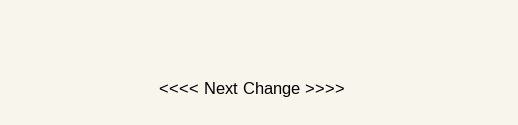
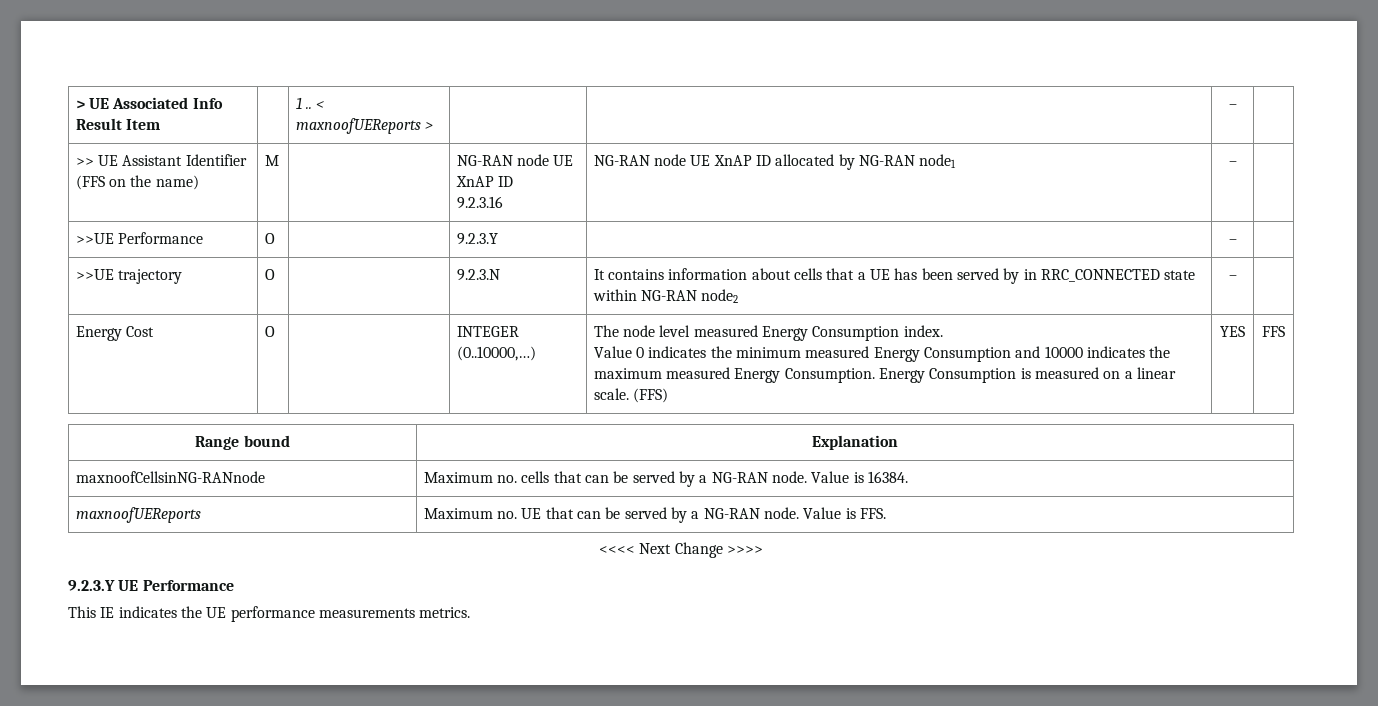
+ > UE Associated Info Result Item | | 1 .. < maxnoofUEReports > | | | – |
+ >> UE Assistant Identifier (FFS on the name) | M | | NG-RAN node UE XnAP ID
+ 9.2.3.16 | NG-RAN node UE XnAP ID allocated by NG-RAN node1 | – |
+ >>UE Performance | O | | 9.2.3.Y | | – |
+ >>UE trajectory | O | | 9.2.3.N | It contains information about cells that a UE has been served by in RRC_CONNECTED state within NG-RAN node2 | – |
+ Energy Cost | O | | INTEGER (0..10000,…) | The node level measured Energy Consumption index.
+ Value 0 indicates the minimum measured Energy Consumption and 10000 indicates the maximum measured Energy Consumption. Energy Consumption is measured on a linear scale. (FFS) | YES | FFS
+ Range bound | Explanation
+ maxnoofCellsinNG-RANnode | Maximum no. cells that can be served by a NG-RAN node. Value is 16384.
+ maxnoofUEReports | Maximum no. UE that can be served by a NG-RAN node. Value is FFS.
  <<<< Next Change >>>>
+ 9.2.3.Y UE Performance
+ This IE indicates the UE performance measurements metrics.

